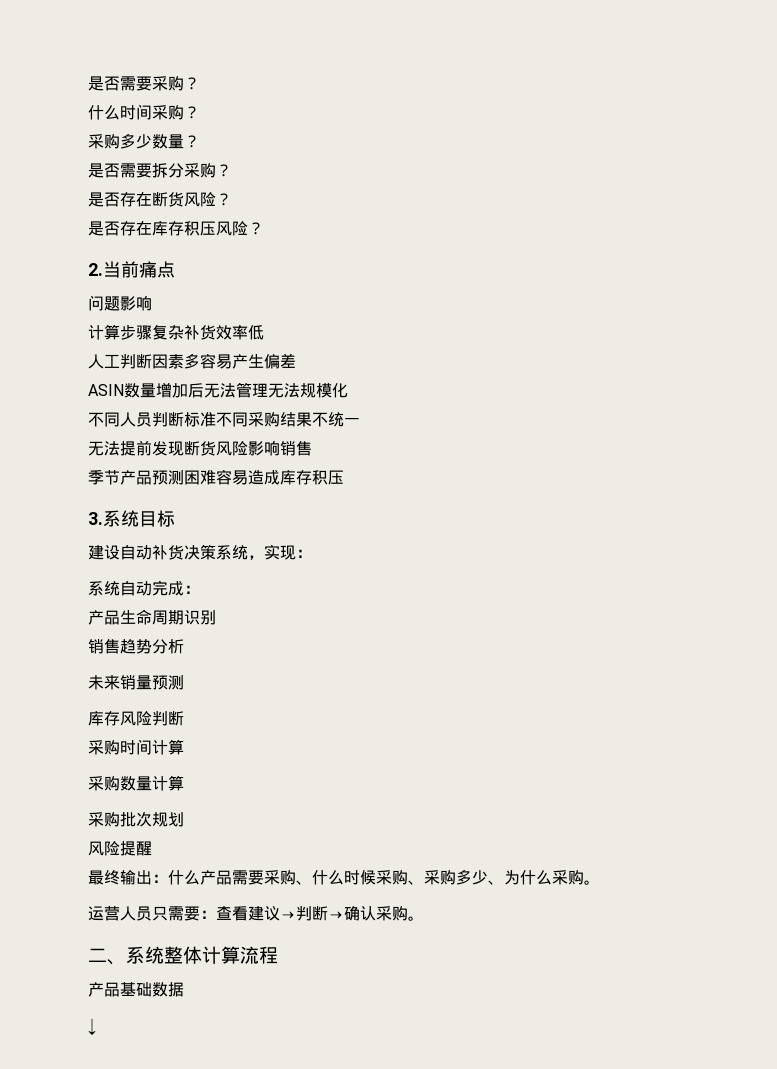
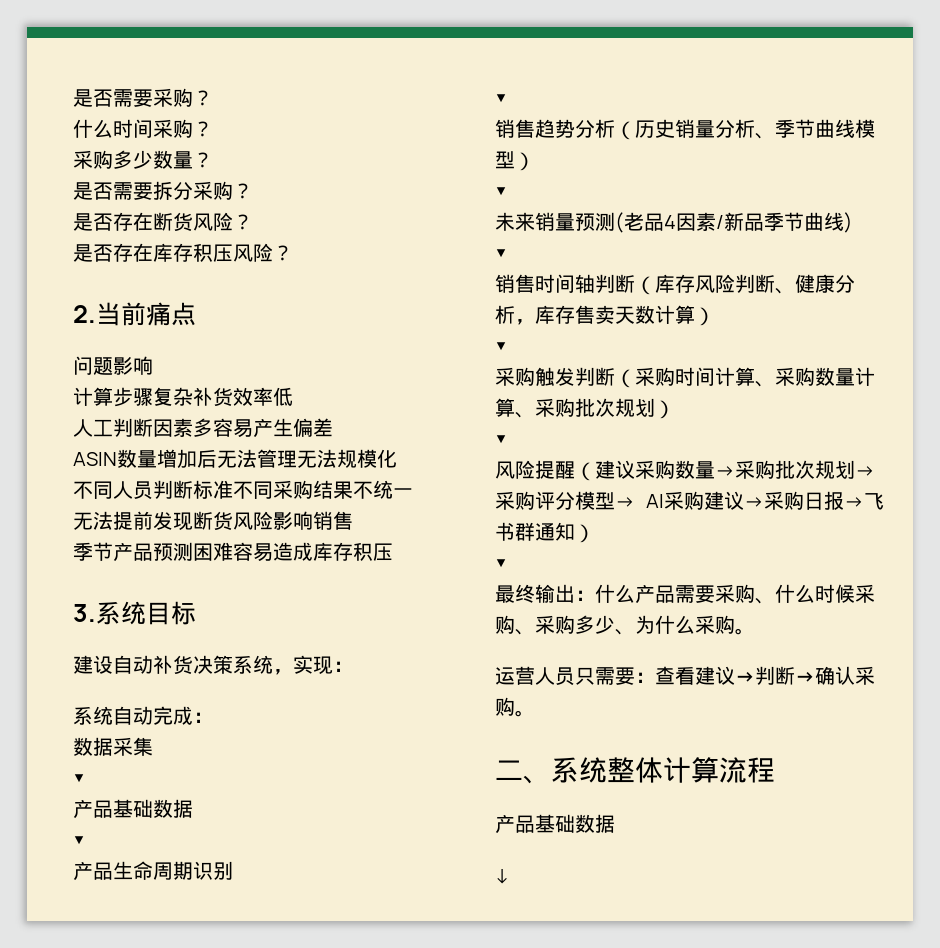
+ 数据采集
+ ▼
+ 产品基础数据
+ ▼
  产品生命周期识别
+ ▼
- 销售趋势分析
- 未来销量预测
- 库存风险判断
- 采购时间计算
- 采购数量计算
- 采购批次规划
+ 销售趋势分析（历史销量分析、季节曲线模型）
+ ▼
+ 未来销量预测(老品4因素/新品季节曲线)
+ ▼
+ 销售时间轴判断（库存风险判断、健康分析，库存售卖天数计算）
+ ▼
+ 采购触发判断（采购时间计算、采购数量计算、采购批次规划）
+ ▼
- 风险提醒
+ 风险提醒（建议采购数量→采购批次规划→采购评分模型→ AI采购建议→采购日报→飞书群通知）
+ ▼

